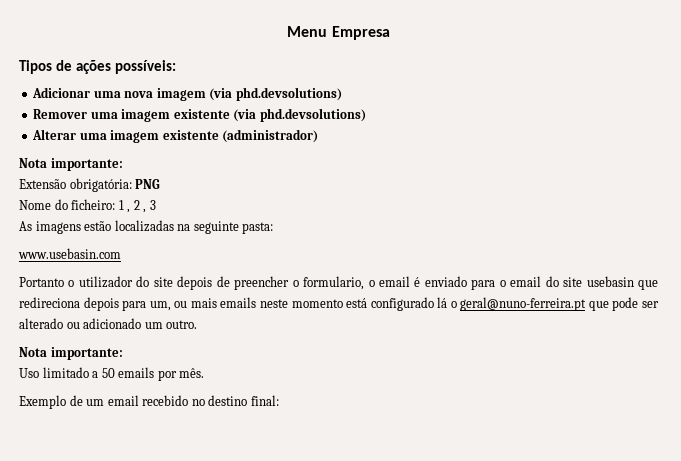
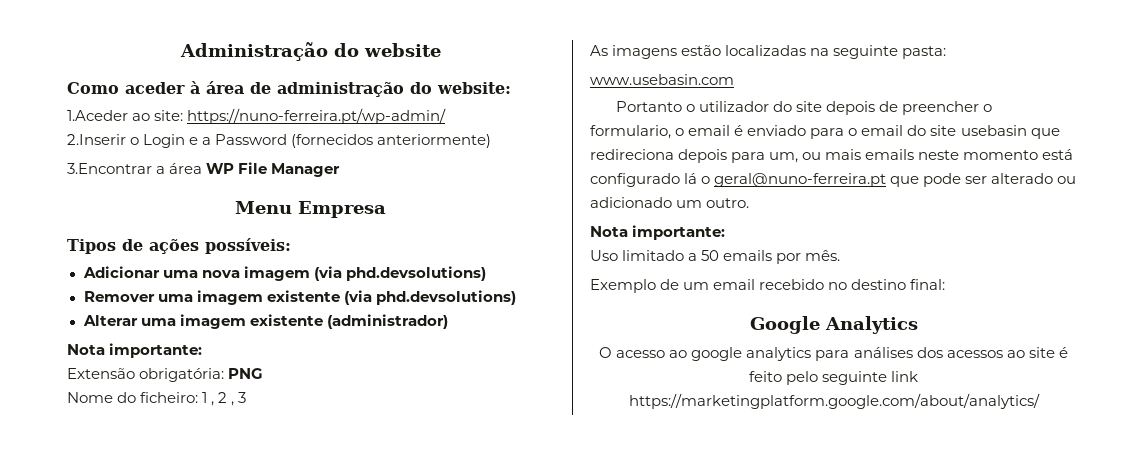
+ Administração do website
+ Como aceder à área de administração do website:
+ 1.Aceder ao site: https://nuno-ferreira.pt/wp-admin/
+ 2.Inserir o Login e a Password (fornecidos anteriormente)
+ 3.Encontrar a área WP File Manager
+ Google Analytics
+ O acesso ao google analytics para análises dos acessos ao site é feito pelo seguinte link https://marketingplatform.google.com/about/analytics/

